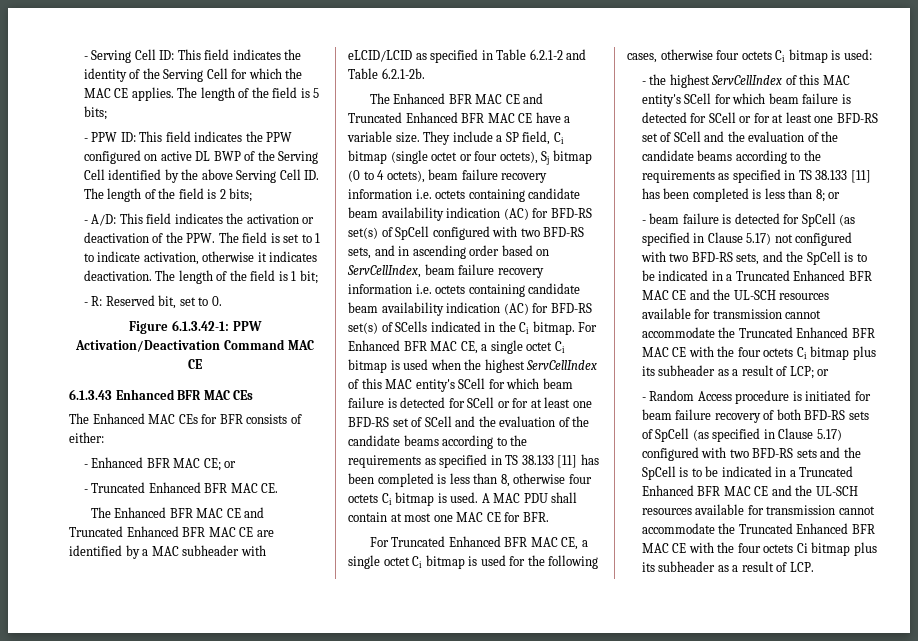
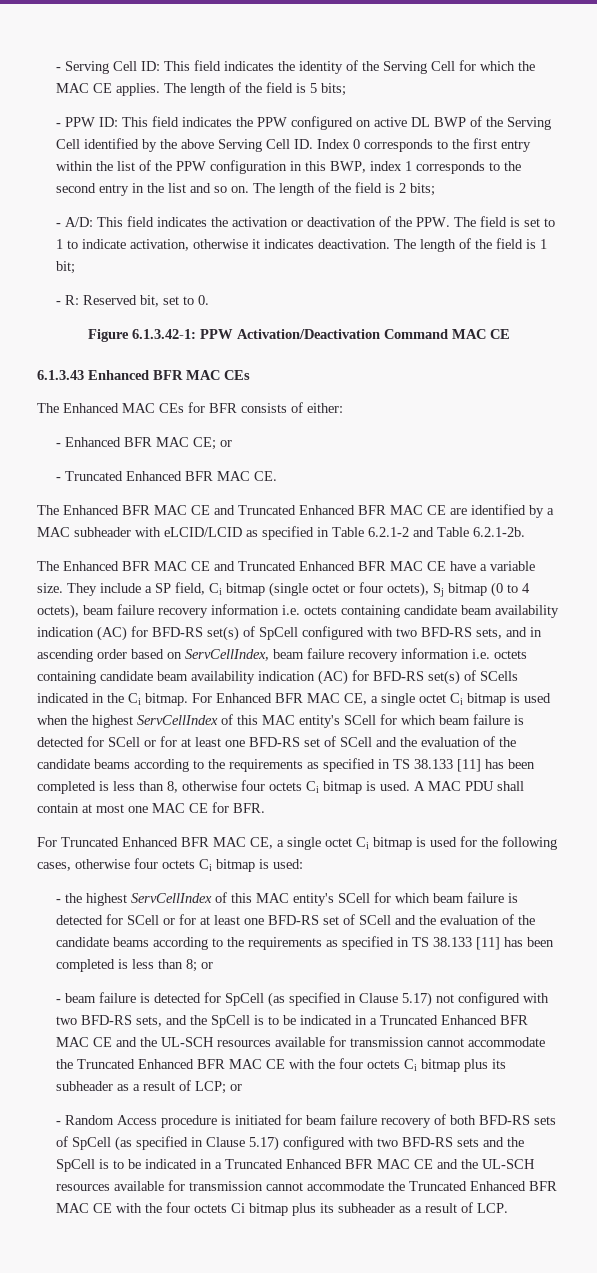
- - PPW ID: This field indicates the PPW configured on active DL BWP of the Serving Cell identified by the above Serving Cell ID. The length of the field is 2 bits;
+ - PPW ID: This field indicates the PPW configured on active DL BWP of the Serving Cell identified by the above Serving Cell ID. Index 0 corresponds to the first entry within the list of the PPW configuration in this BWP, index 1 corresponds to the second entry in the list and so on. The length of the field is 2 bits;

